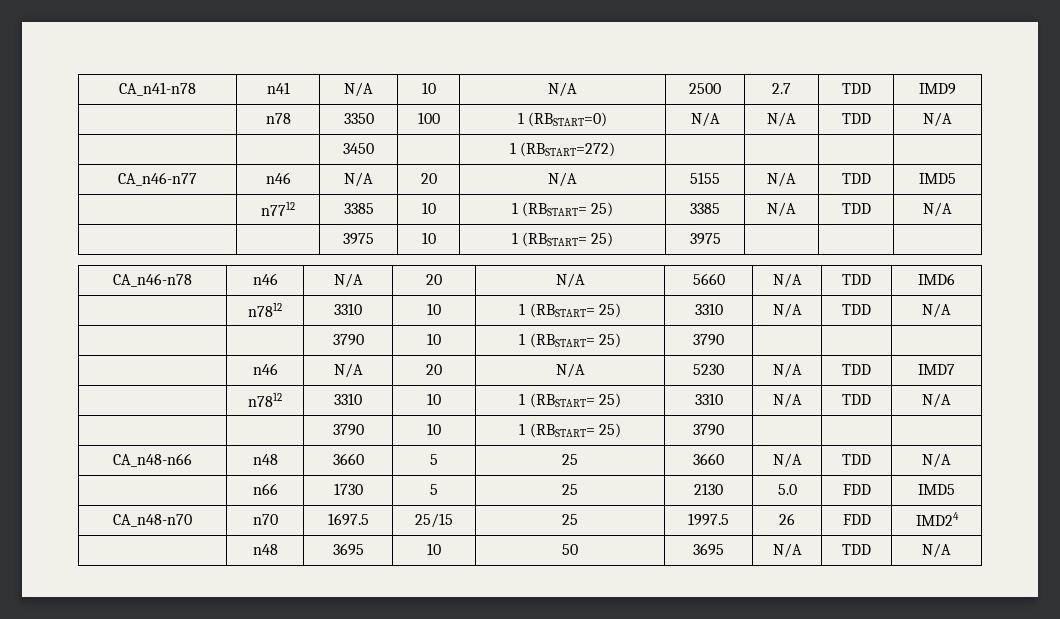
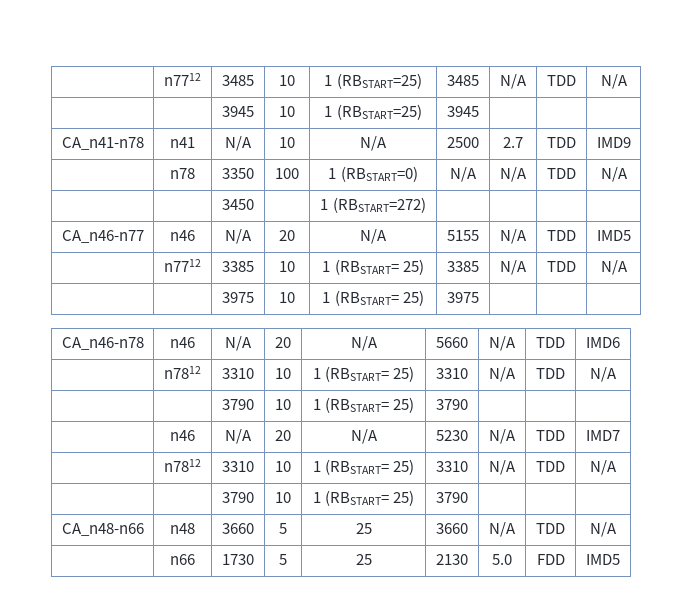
+ | n7712 | 3485 | 10 | 1 (RBSTART=25) | 3485 | N/A | TDD | N/A
+ | | 3945 | 10 | 1 (RBSTART=25) | 3945 | | |
- CA_n48-n70 | n70 | 1697.5 | 25/15 | 25 | 1997.5 | 26 | FDD | IMD24
- | n48 | 3695 | 10 | 50 | 3695 | N/A | TDD | N/A

